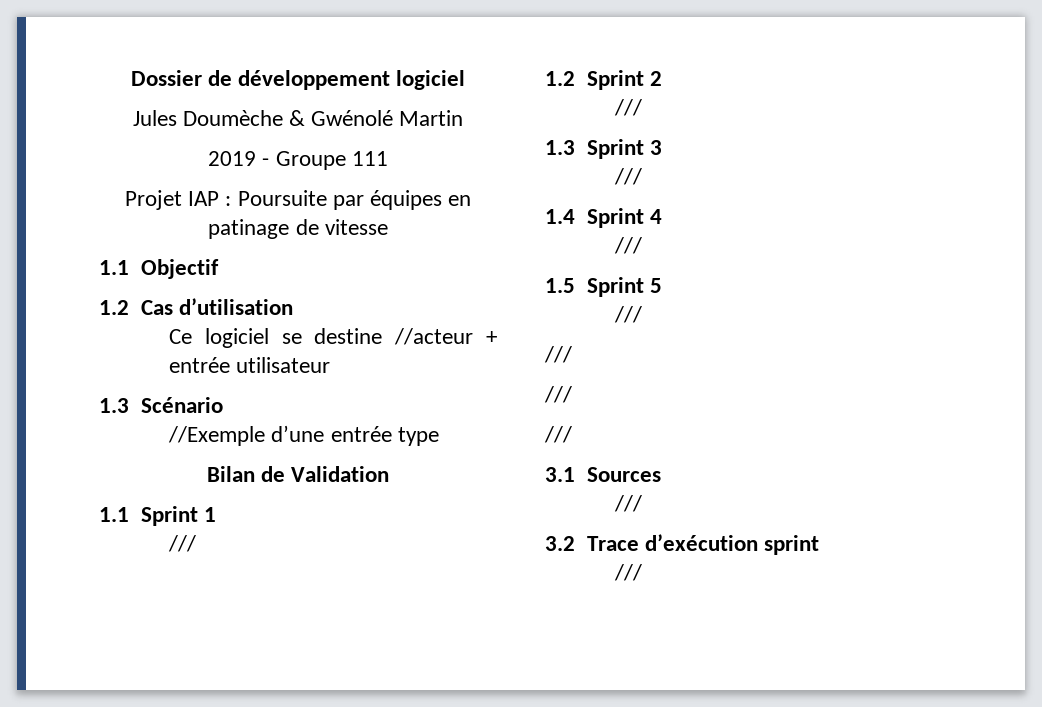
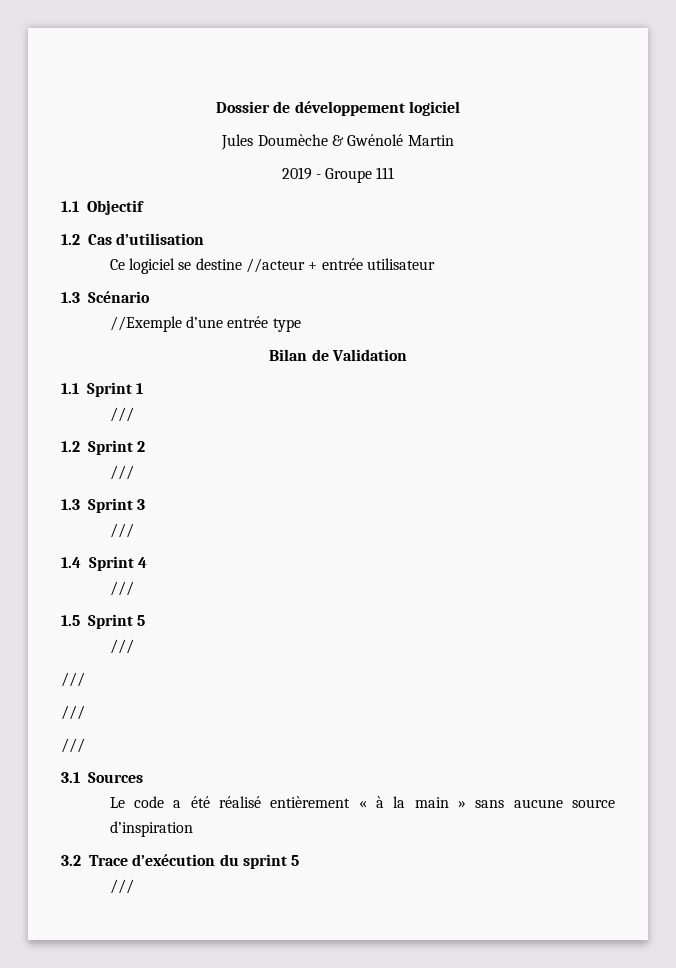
- Projet IAP : Poursuite par équipes en patinage de vitesse
  3.1 Sources
- ///
+ Le code a été réalisé entièrement « à la main » sans aucune source d’inspiration
- 3.2 Trace d’exécution sprint
+ 3.2 Trace d’exécution du sprint 5

